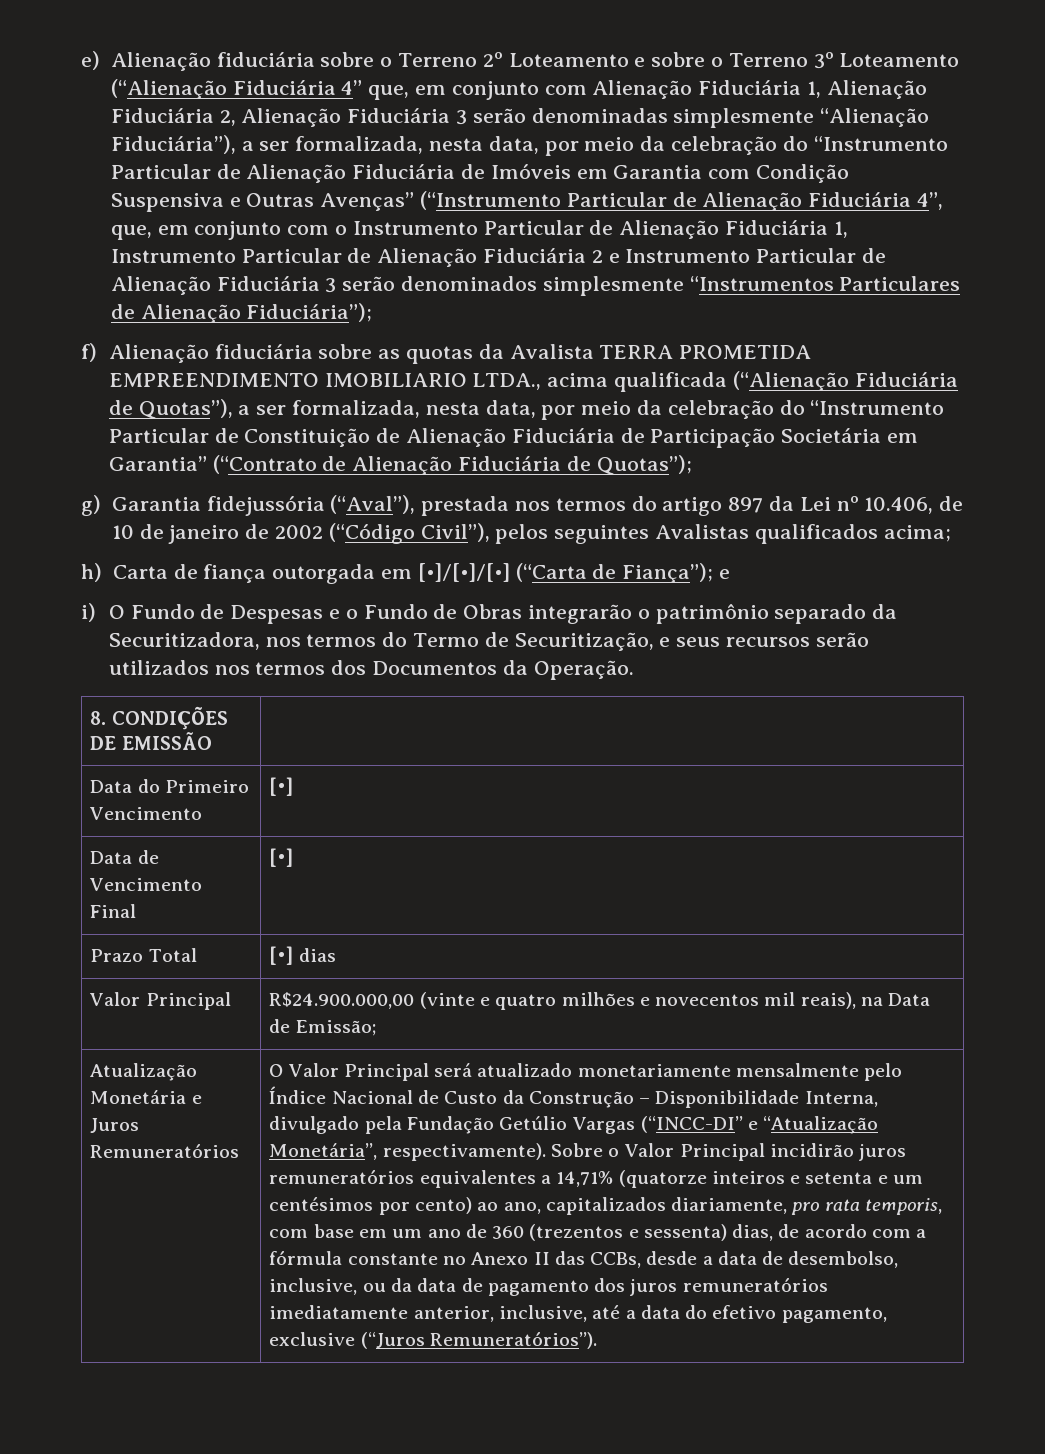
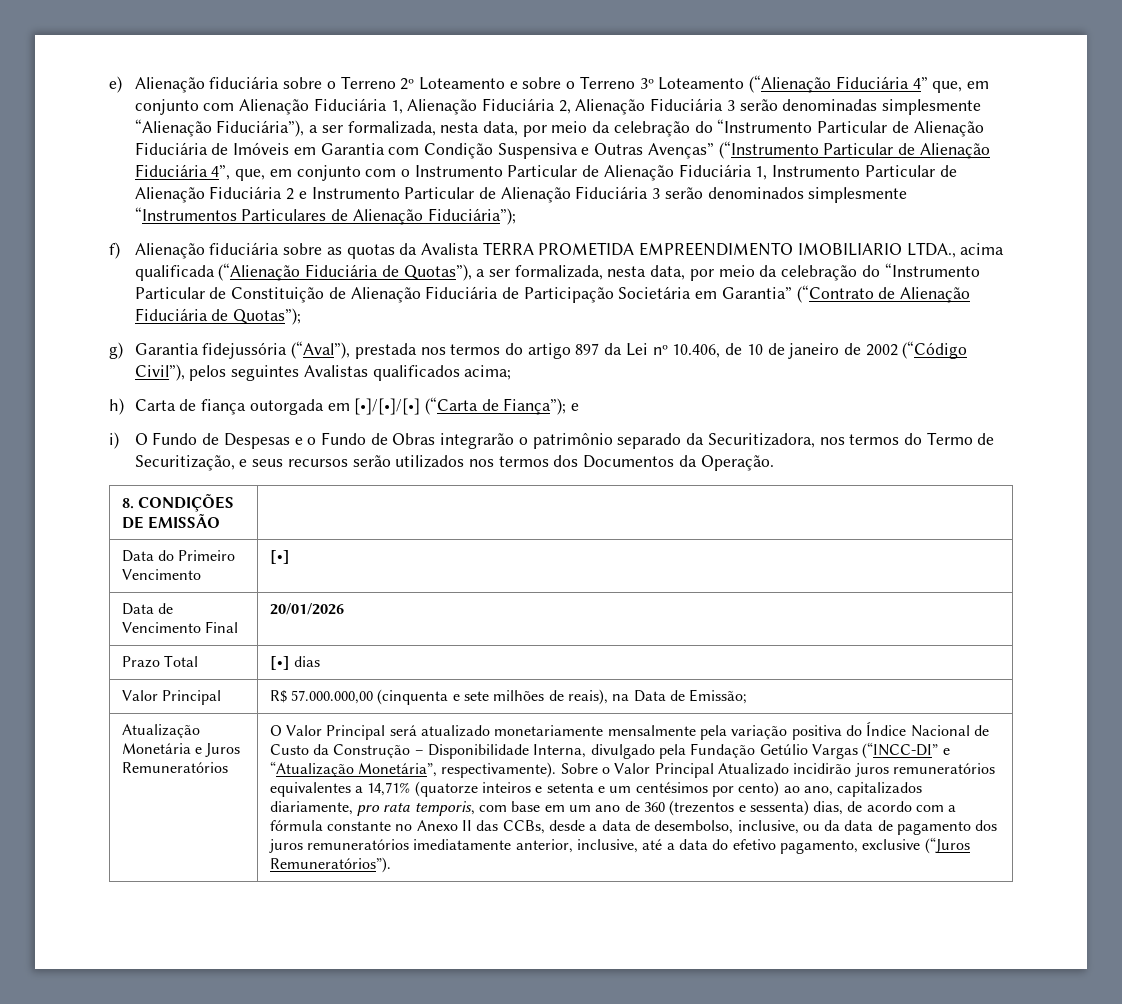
- Data de Vencimento Final | [•]
+ Data de Vencimento Final | 20/01/2026
- Valor Principal | R$24.900.000,00 (vinte e quatro milhões e novecentos mil reais), na Data de Emissão;
+ Valor Principal | R$ 57.000.000,00 (cinquenta e sete milhões de reais), na Data de Emissão;
- O Valor Principal será atualizado monetariamente mensalmente pelo Índice Nacional de Custo da Construção – Disponibilidade Interna, divulgado pela Fundação Getúlio Vargas (“INCC-DI” e “Atualização Monetária”, respectivamente).
+ O Valor Principal será atualizado monetariamente mensalmente pela variação positiva do Índice Nacional de Custo da Construção – Disponibilidade Interna, divulgado pela Fundação Getúlio Vargas (“INCC-DI” e “Atualização Monetária”, respectivamente).
- Sobre o Valor Principal incidirão juros remuneratórios equivalentes a 14,71% (quatorze inteiros e setenta e um centésimos por cento) ao ano, capitalizados diariamente, pro rata temporis, com base em um ano de 360 (trezentos e sessenta) dias, de acordo com a fórmula constante no Anexo II das CCBs, desde a data de desembolso, inclusive, ou da data de pagamento dos juros remuneratórios imediatamente anterior, inclusive, até a data do efetivo pagamento, exclusive (“Juros Remuneratórios”).
+ Sobre o Valor Principal Atualizado incidirão juros remuneratórios equivalentes a 14,71% (quatorze inteiros e setenta e um centésimos por cento) ao ano, capitalizados diariamente, pro rata temporis, com base em um ano de 360 (trezentos e sessenta) dias, de acordo com a fórmula constante no Anexo II das CCBs, desde a data de desembolso, inclusive, ou da data de pagamento dos juros remuneratórios imediatamente anterior, inclusive, até a data do efetivo pagamento, exclusive (“Juros Remuneratórios”).

